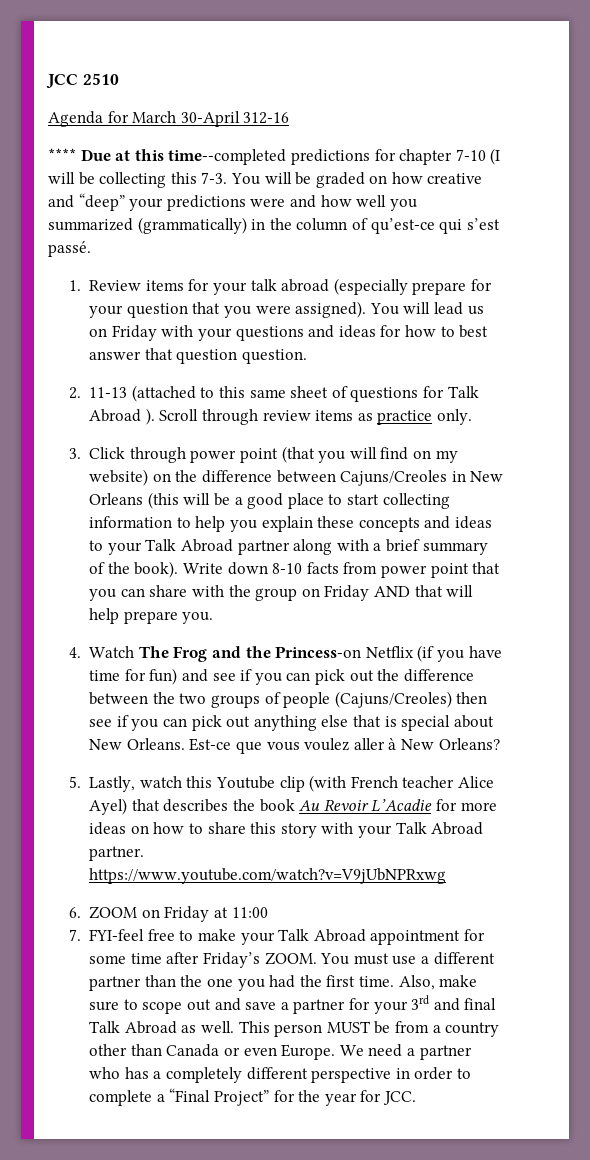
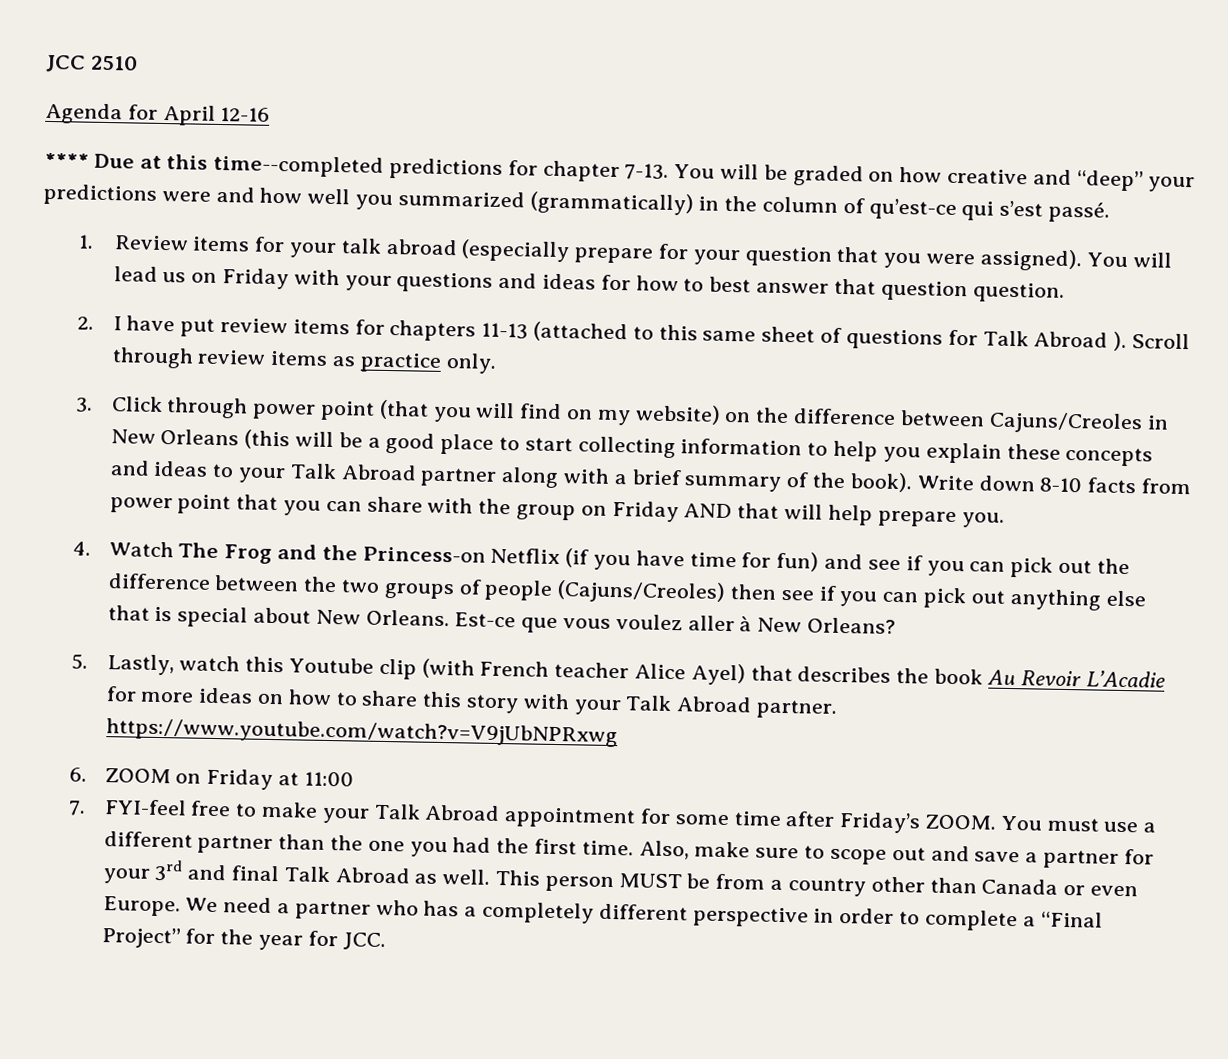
- Agenda for March 30-April 312-16
+ Agenda for April 12-16
- **** Due at this time--completed predictions for chapter 7-10 (I will be collecting this 7-3.
+ **** Due at this time--completed predictions for chapter 7-13.
- 2. 11-13 (attached to this same sheet of questions for Talk Abroad ).
+ 2. I have put review items for chapters 11-13 (attached to this same sheet of questions for Talk Abroad ).

